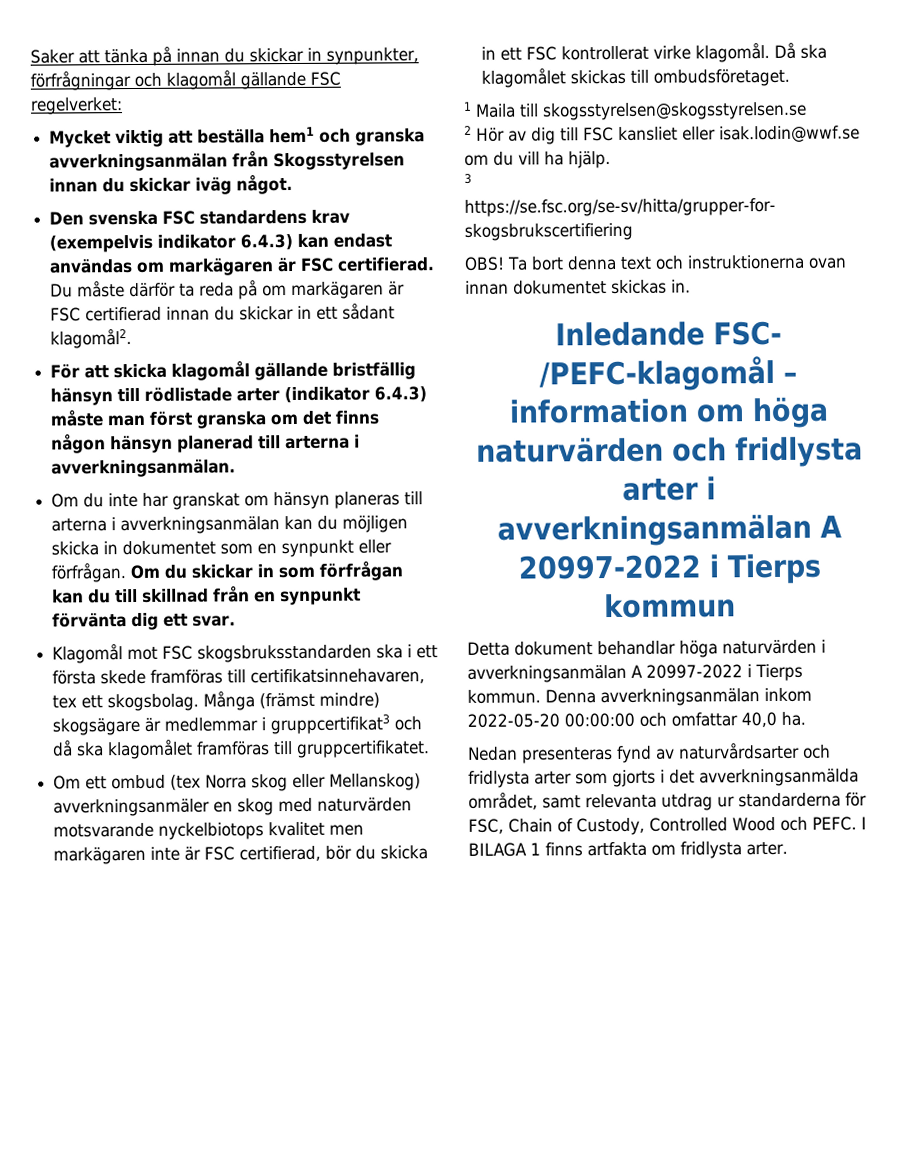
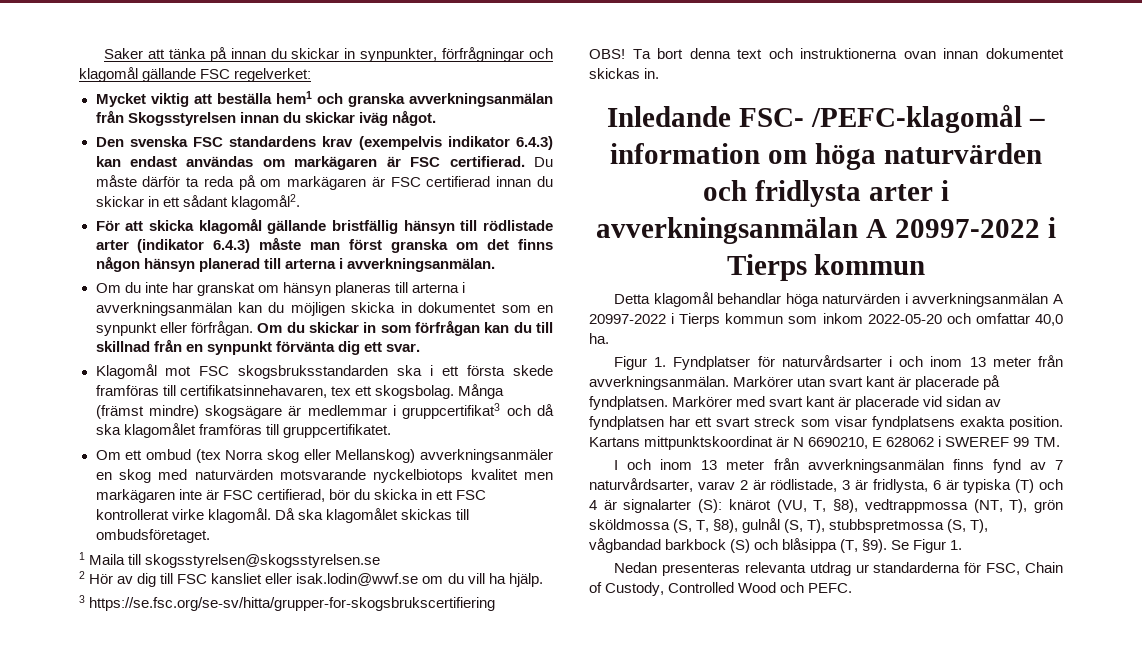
- Detta dokument behandlar höga naturvärden i avverkningsanmälan A 20997-2022 i Tierps kommun. Denna avverkningsanmälan inkom 2022-05-20 00:00:00 och omfattar 40,0 ha.
+ Detta klagomål behandlar höga naturvärden i avverkningsanmälan A 20997-2022 i Tierps kommun som inkom 2022-05-20 och omfattar 40,0 ha.
- Nedan presenteras fynd av naturvårdsarter och fridlysta arter som gjorts i det avverkningsanmälda området, samt relevanta utdrag ur standarderna för FSC, Chain of Custody, Controlled Wood och PEFC. I BILAGA 1 finns artfakta om fridlysta arter.
+ Figur 1. Fyndplatser för naturvårdsarter i och inom 13 meter från avverkningsanmälan. Markörer utan svart kant är placerade på fyndplatsen. Markörer med svart kant är placerade vid sidan av fyndplatsen har ett svart streck som visar fyndplatsens exakta position. Kartans mittpunktskoordinat är N 6690210, E 628062 i SWEREF 99 TM.
+ I och inom 13 meter från avverkningsanmälan finns fynd av 7 naturvårdsarter, varav 2 är rödlistade, 3 är fridlysta, 6 är typiska (T) och 4 är signalarter (S): knärot (VU, T, §8), vedtrappmossa (NT, T), grön sköldmossa (S, T, §8), gulnål (S, T), stubbspretmossa (S, T), vågbandad barkbock (S) och blåsippa (T, §9). Se Figur 1.
+ Nedan presenteras relevanta utdrag ur standarderna för FSC, Chain of Custody, Controlled Wood och PEFC.

